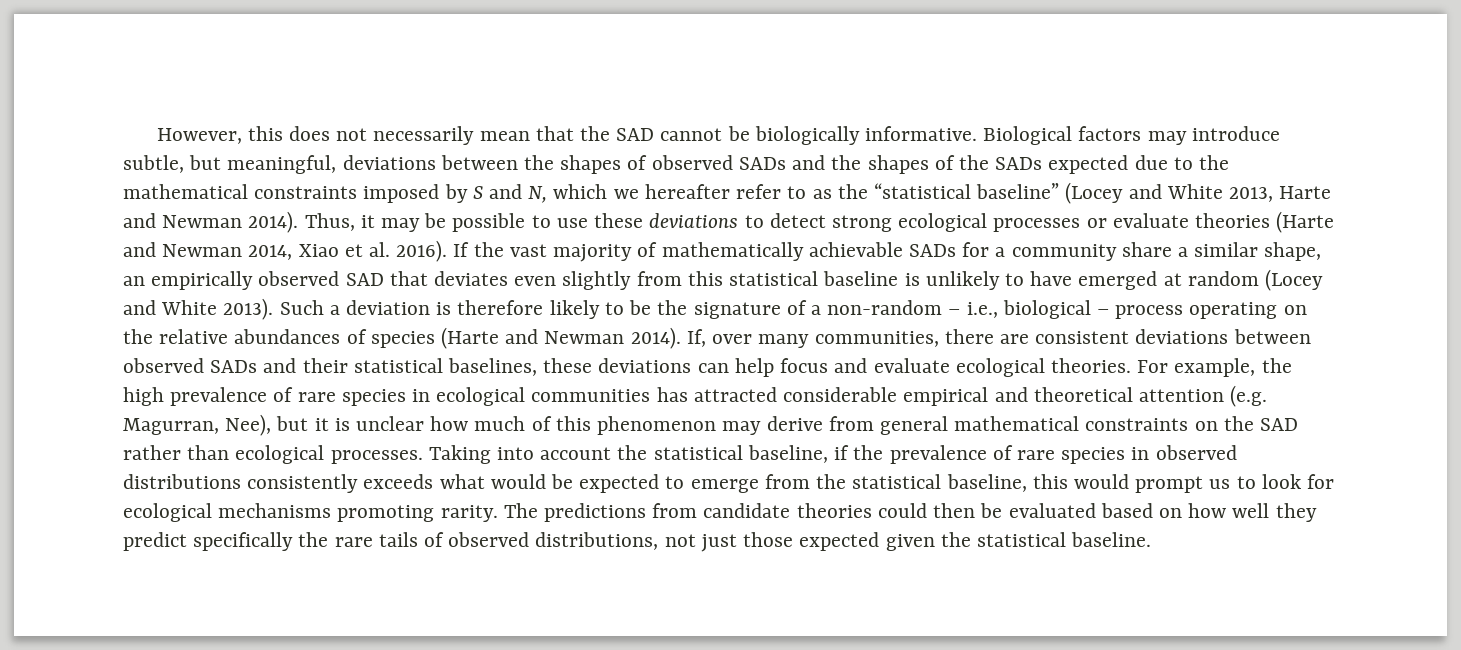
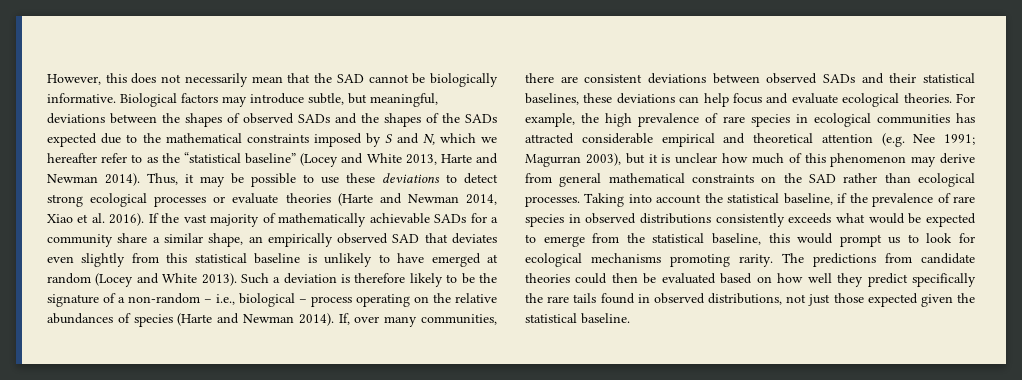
- For example, the high prevalence of rare species in ecological communities has attracted considerable empirical and theoretical attention (e.g. Magurran, Nee), but it is unclear how much of this phenomenon may derive from general mathematical constraints on the SAD rather than ecological processes.
+ For example, the high prevalence of rare species in ecological communities has attracted considerable empirical and theoretical attention (e.g. Nee 1991; Magurran 2003), but it is unclear how much of this phenomenon may derive from general mathematical constraints on the SAD rather than ecological processes.
- The predictions from candidate theories could then be evaluated based on how well they predict specifically the rare tails of observed distributions, not just those expected given the statistical baseline.
+ The predictions from candidate theories could then be evaluated based on how well they predict specifically the rare tails found in observed distributions, not just those expected given the statistical baseline.

